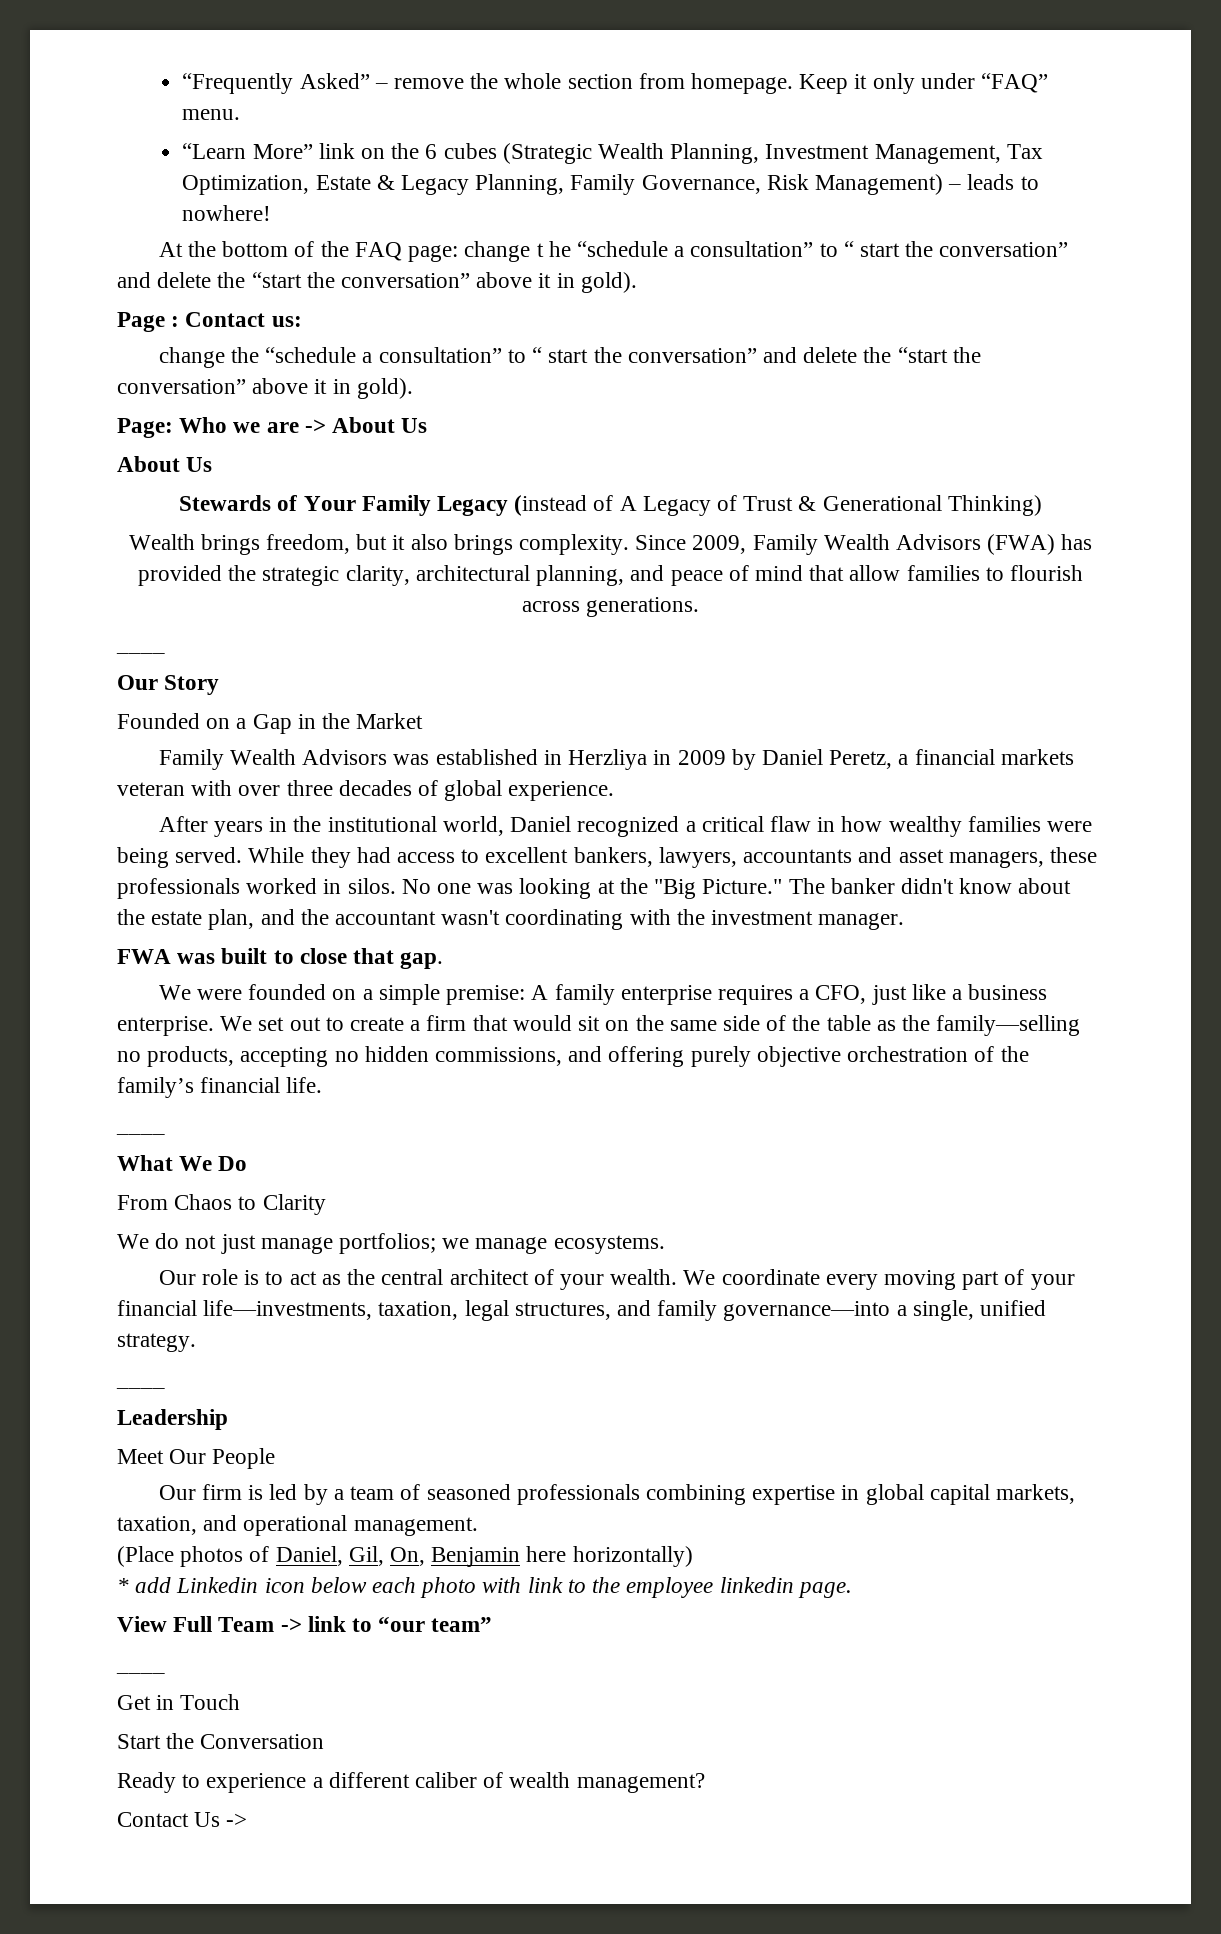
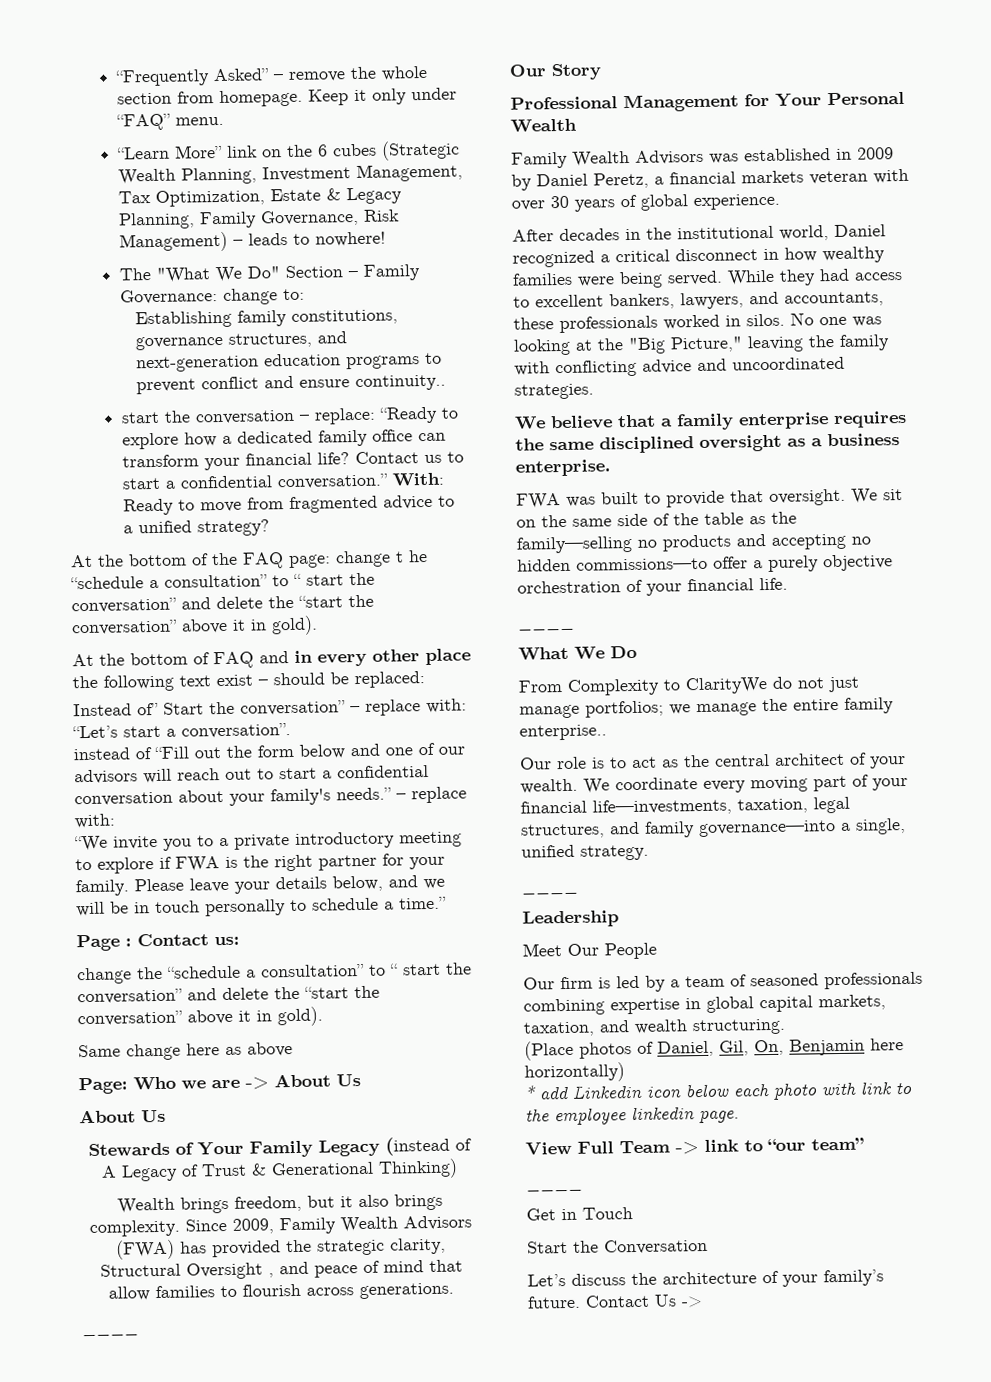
+ The "What We Do" Section – Family Governance: change to:
+ Establishing family constitutions, governance structures, and next-generation education programs to prevent conflict and ensure continuity..
+ start the conversation – replace: “Ready to explore how a dedicated family office can transform your financial life? Contact us to start a confidential conversation.” With: Ready to move from fragmented advice to a unified strategy?
+ At the bottom of FAQ and in every other place the following text exist – should be replaced:
+ Instead of” Start the conversation” – replace with: “Let’s start a conversation”.
+ instead of “Fill out the form below and one of our advisors will reach out to start a confidential conversation about your family's needs.” – replace with:
+ “We invite you to a private introductory meeting to explore if FWA is the right partner for your family. Please leave your details below, and we will be in touch personally to schedule a time.”
+ Same change here as above
- Since 2009, Family Wealth Advisors (FWA) has provided the strategic clarity, architectural planning, and peace of mind that allow families to flourish across generations.
+ Since 2009, Family Wealth Advisors (FWA) has provided the strategic clarity, Structural Oversight , and peace of mind that allow families to flourish across generations.
- Founded on a Gap in the Market
+ Professional Management for Your Personal Wealth
- Family Wealth Advisors was established in Herzliya in 2009 by Daniel Peretz, a financial markets veteran with over three decades of global experience.
+ Family Wealth Advisors was established in 2009 by Daniel Peretz, a financial markets veteran with over 30 years of global experience.
- After years in the institutional world, Daniel recognized a critical flaw in how wealthy families were being served.
+ After decades in the institutional world, Daniel recognized a critical disconnect in how wealthy families were being served.
- While they had access to excellent bankers, lawyers, accountants and asset managers, these professionals worked in silos.
+ While they had access to excellent bankers, lawyers, and accountants, these professionals worked in silos.
- No one was looking at the "Big Picture." The banker didn't know about the estate plan, and the accountant wasn't coordinating with the investment manager.
- FWA was built to close that gap.
- We were founded on a simple premise: A family enterprise requires a CFO, just like a business enterprise. We set out to create a firm that would sit on the same side of the table as the family—selling no products, accepting no hidden commissions, and offering purely objective orchestration of the family’s financial life.
+ No one was looking at the "Big Picture," leaving the family with conflicting advice and uncoordinated strategies.
+ We believe that a family enterprise requires the same disciplined oversight as a business enterprise.
+ FWA was built to provide that oversight. We sit on the same side of the table as the family—selling no products and accepting no hidden commissions—to offer a purely objective orchestration of your financial life.
- From Chaos to Clarity
- We do not just manage portfolios; we manage ecosystems.
+ From Complexity to ClarityWe do not just manage portfolios; we manage the entire family enterprise..
- Our firm is led by a team of seasoned professionals combining expertise in global capital markets, taxation, and operational management.
+ Our firm is led by a team of seasoned professionals combining expertise in global capital markets, taxation, and wealth structuring.
- Ready to experience a different caliber of wealth management?
- Contact Us ->
+ Let’s discuss the architecture of your family’s future. Contact Us ->

